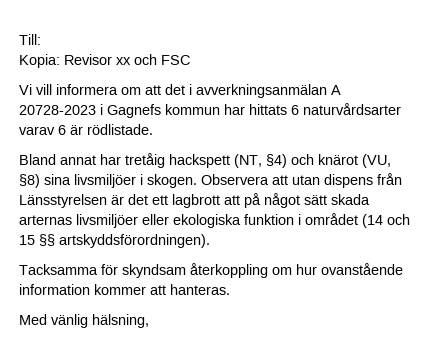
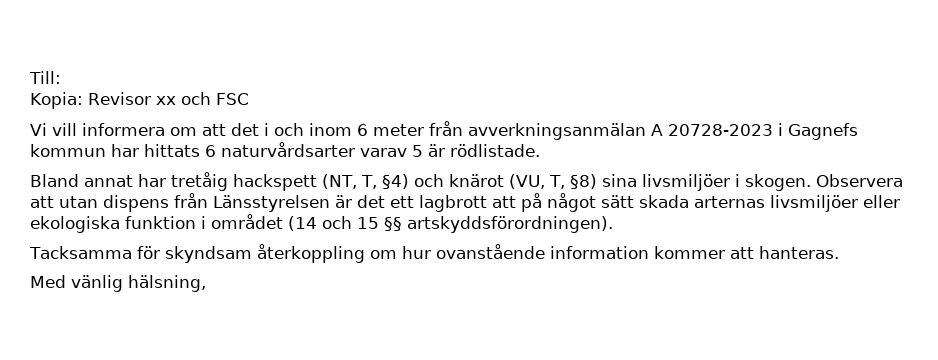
- Vi vill informera om att det i avverkningsanmälan A 20728-2023 i Gagnefs kommun har hittats 6 naturvårdsarter varav 6 är rödlistade.
+ Vi vill informera om att det i och inom 6 meter från avverkningsanmälan A 20728-2023 i Gagnefs kommun har hittats 6 naturvårdsarter varav 5 är rödlistade.
- Bland annat har tretåig hackspett (NT, §4) och knärot (VU, §8) sina livsmiljöer i skogen.
+ Bland annat har tretåig hackspett (NT, T, §4) och knärot (VU, T, §8) sina livsmiljöer i skogen.

